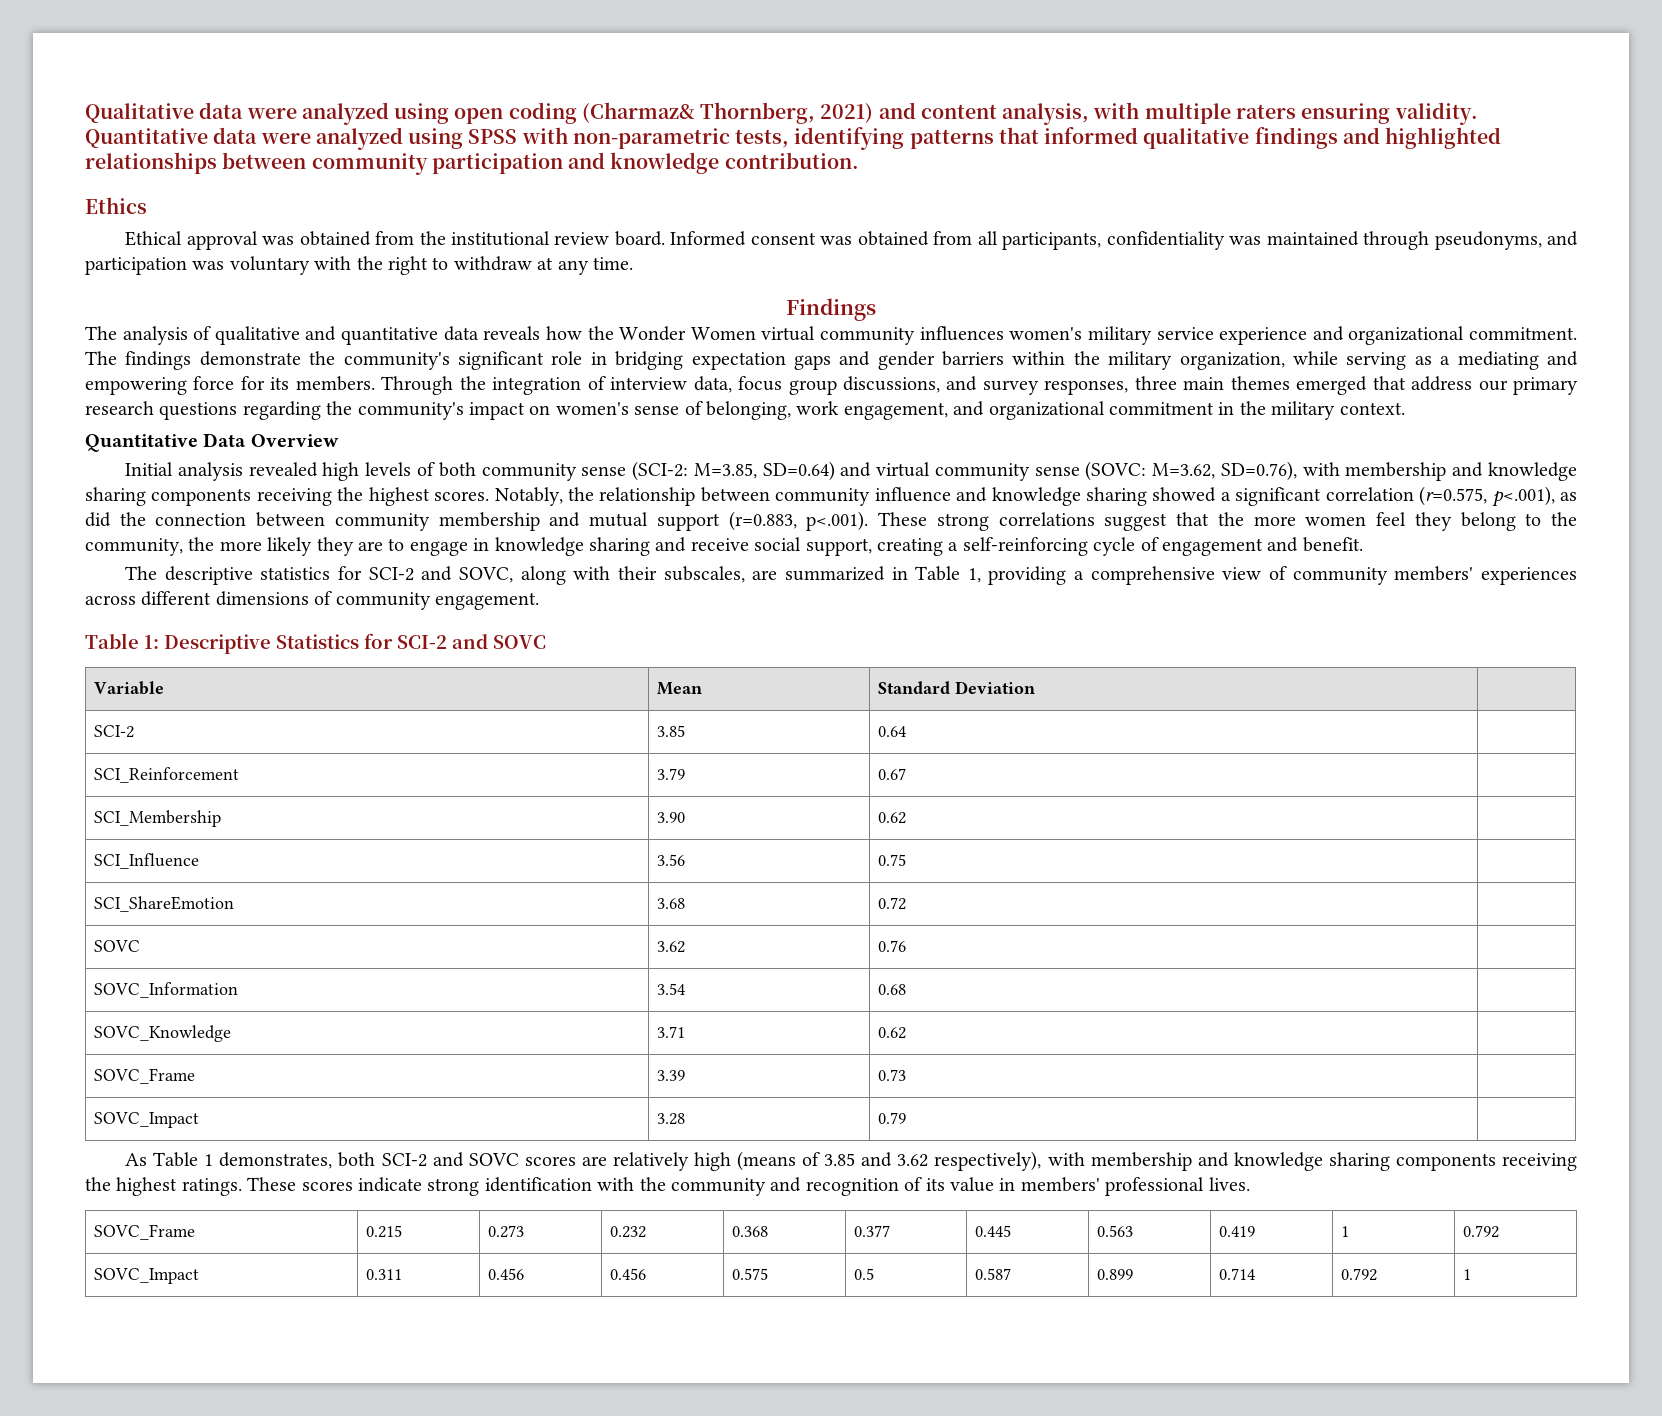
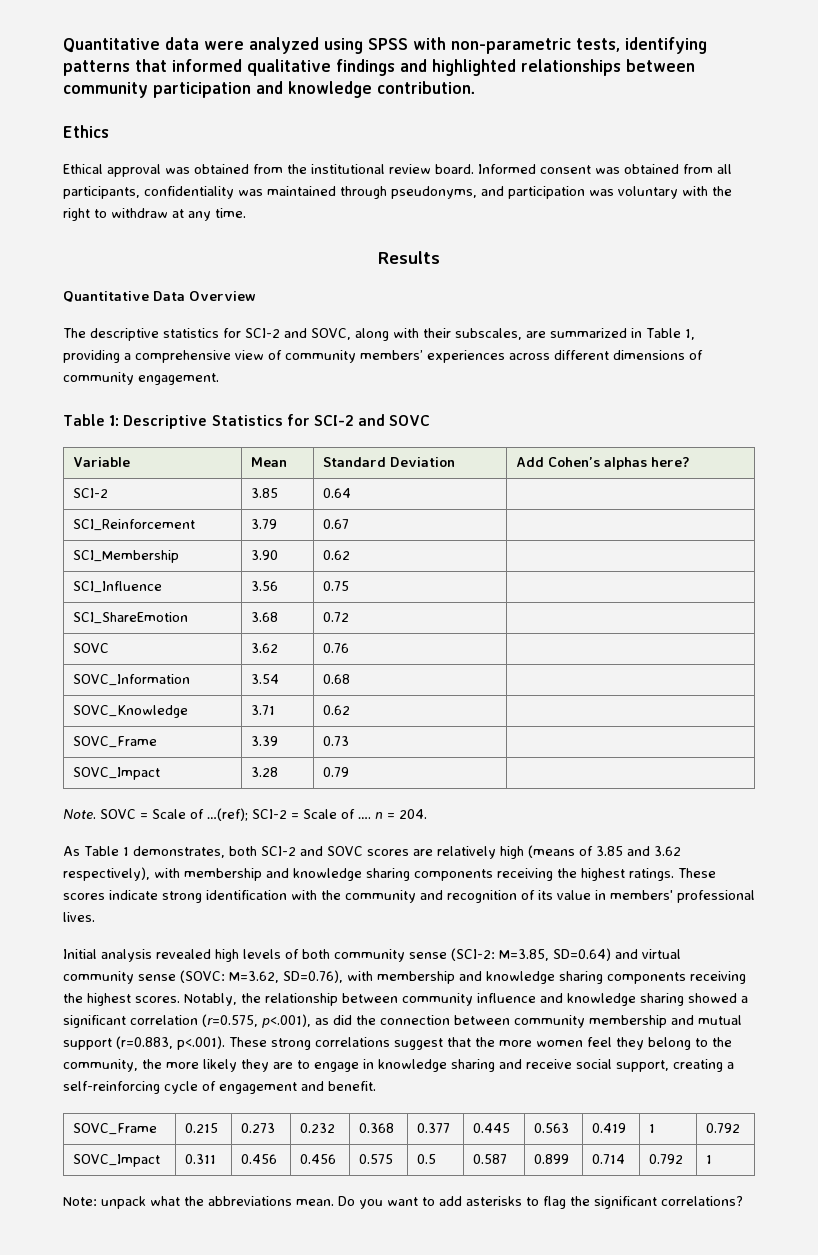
- Qualitative data were analyzed using open coding (Charmaz& Thornberg, 2021) and content analysis, with multiple raters ensuring validity.
- Findings
- The analysis of qualitative and quantitative data reveals how the Wonder Women virtual community influences women's military service experience and organizational commitment. The findings demonstrate the community's significant role in bridging expectation gaps and gender barriers within the military organization, while serving as a mediating and empowering force for its members. Through the integration of interview data, focus group discussions, and survey responses, three main themes emerged that address our primary research questions regarding the community's impact on women's sense of belonging, work engagement, and organizational commitment in the military context.
+ Results
  Quantitative Data Overview
+ The descriptive statistics for SCI-2 and SOVC, along with their subscales, are summarized in Table 1, providing a comprehensive view of community members’ experiences across different dimensions of community engagement.
+ Table 1: Descriptive Statistics for SCI-2 and SOVC
+ Variable | Mean | Standard Deviation | Add Cohen’s alphas here?
+ SCI-2 | 3.85 | 0.64 |
+ SCI_Reinforcement | 3.79 | 0.67 |
+ SCI_Membership | 3.90 | 0.62 |
+ SCI_Influence | 3.56 | 0.75 |
+ SCI_ShareEmotion | 3.68 | 0.72 |
+ SOVC | 3.62 | 0.76 |
+ SOVC_Information | 3.54 | 0.68 |
+ SOVC_Knowledge | 3.71 | 0.62 |
+ SOVC_Frame | 3.39 | 0.73 |
+ SOVC_Impact | 3.28 | 0.79 |
+ Note. SOVC = Scale of …(ref); SCI-2 = Scale of …. n = 204.
+ As Table 1 demonstrates, both SCI-2 and SOVC scores are relatively high (means of 3.85 and 3.62 respectively), with membership and knowledge sharing components receiving the highest ratings. These scores indicate strong identification with the community and recognition of its value in members' professional lives.
- The descriptive statistics for SCI-2 and SOVC, along with their subscales, are summarized in Table 1, providing a comprehensive view of community members' experiences across different dimensions of community engagement.
- Table 1: Descriptive Statistics for SCI-2 and SOVC
- Variable | Mean | Standard Deviation |
- SCI-2 | 3.85 | 0.64 |
- SCI_Reinforcement | 3.79 | 0.67 |
- SCI_Membership | 3.90 | 0.62 |
- SCI_Influence | 3.56 | 0.75 |
- SCI_ShareEmotion | 3.68 | 0.72 |
- SOVC | 3.62 | 0.76 |
- SOVC_Information | 3.54 | 0.68 |
- SOVC_Knowledge | 3.71 | 0.62 |
- SOVC_Frame | 3.39 | 0.73 |
- SOVC_Impact | 3.28 | 0.79 |
- As Table 1 demonstrates, both SCI-2 and SOVC scores are relatively high (means of 3.85 and 3.62 respectively), with membership and knowledge sharing components receiving the highest ratings. These scores indicate strong identification with the community and recognition of its value in members' professional lives.
+ Note: unpack what the abbreviations mean. Do you want to add asterisks to flag the significant correlations?

